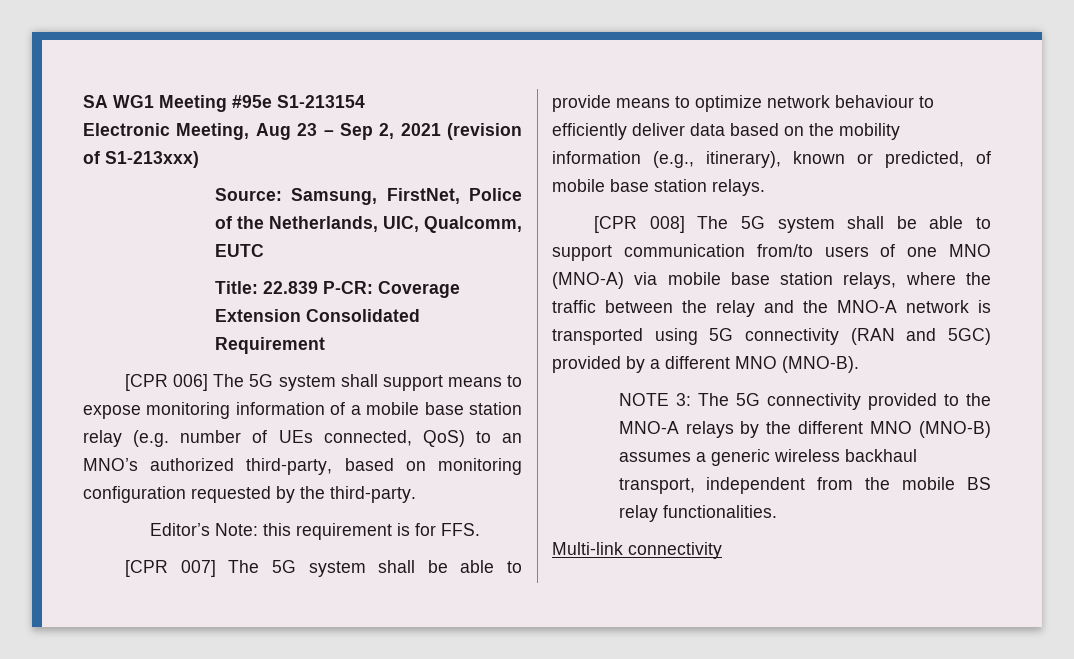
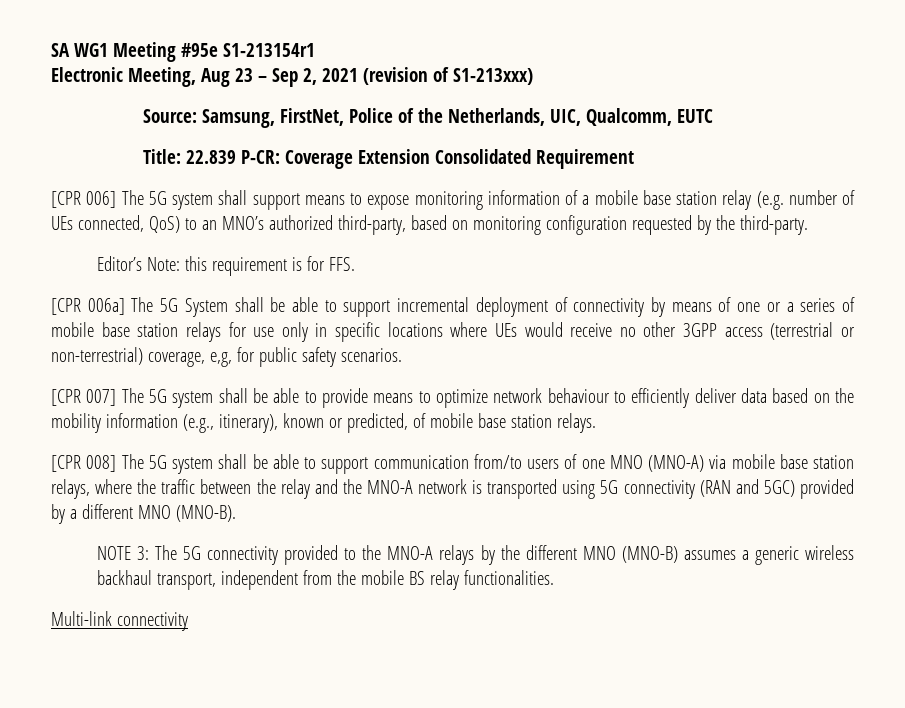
- SA WG1 Meeting #95e S1-213154
+ SA WG1 Meeting #95e S1-213154r1
+ [CPR 006a] The 5G System shall be able to support incremental deployment of connectivity by means of one or a series of mobile base station relays for use only in specific locations where UEs would receive no other 3GPP access (terrestrial or non-terrestrial) coverage, e,g, for public safety scenarios.

